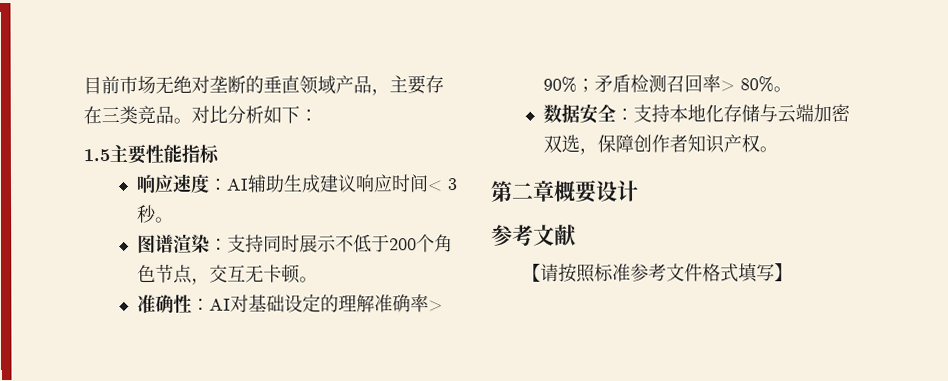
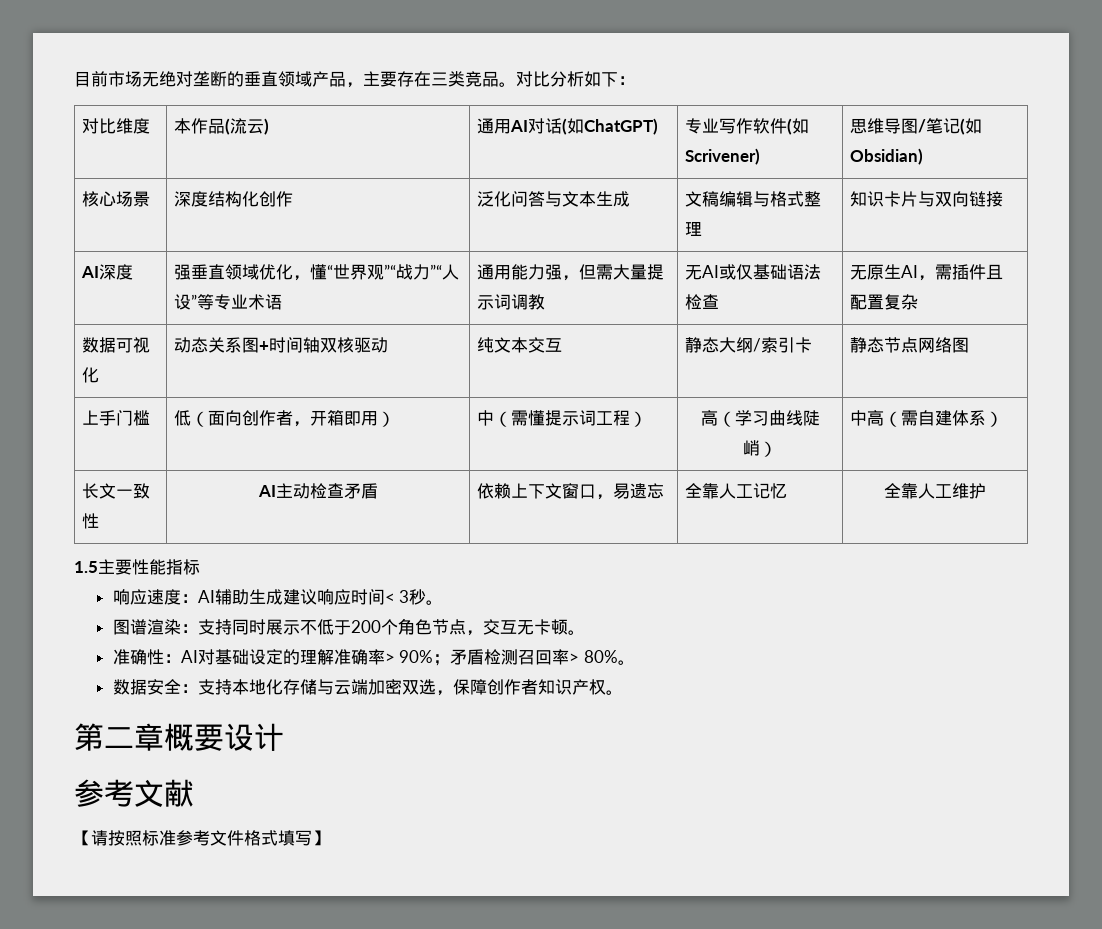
+ 对比维度 | 本作品(流云) | 通用AI对话(如ChatGPT) | 专业写作软件(如Scrivener) | 思维导图/笔记(如Obsidian)
+ 核心场景 | 深度结构化创作 | 泛化问答与文本生成 | 文稿编辑与格式整理 | 知识卡片与双向链接
+ AI深度 | 强垂直领域优化，懂“世界观”“战力”“人设”等专业术语 | 通用能力强，但需大量提示词调教 | 无AI或仅基础语法检查 | 无原生AI，需插件且配置复杂
+ 数据可视化 | 动态关系图+时间轴双核驱动 | 纯文本交互 | 静态大纲/索引卡 | 静态节点网络图
+ 上手门槛 | 低（面向创作者，开箱即用） | 中（需懂提示词工程） | 高（学习曲线陡峭） | 中高（需自建体系）
+ 长文一致性 | AI主动检查矛盾 | 依赖上下文窗口，易遗忘 | 全靠人工记忆 | 全靠人工维护

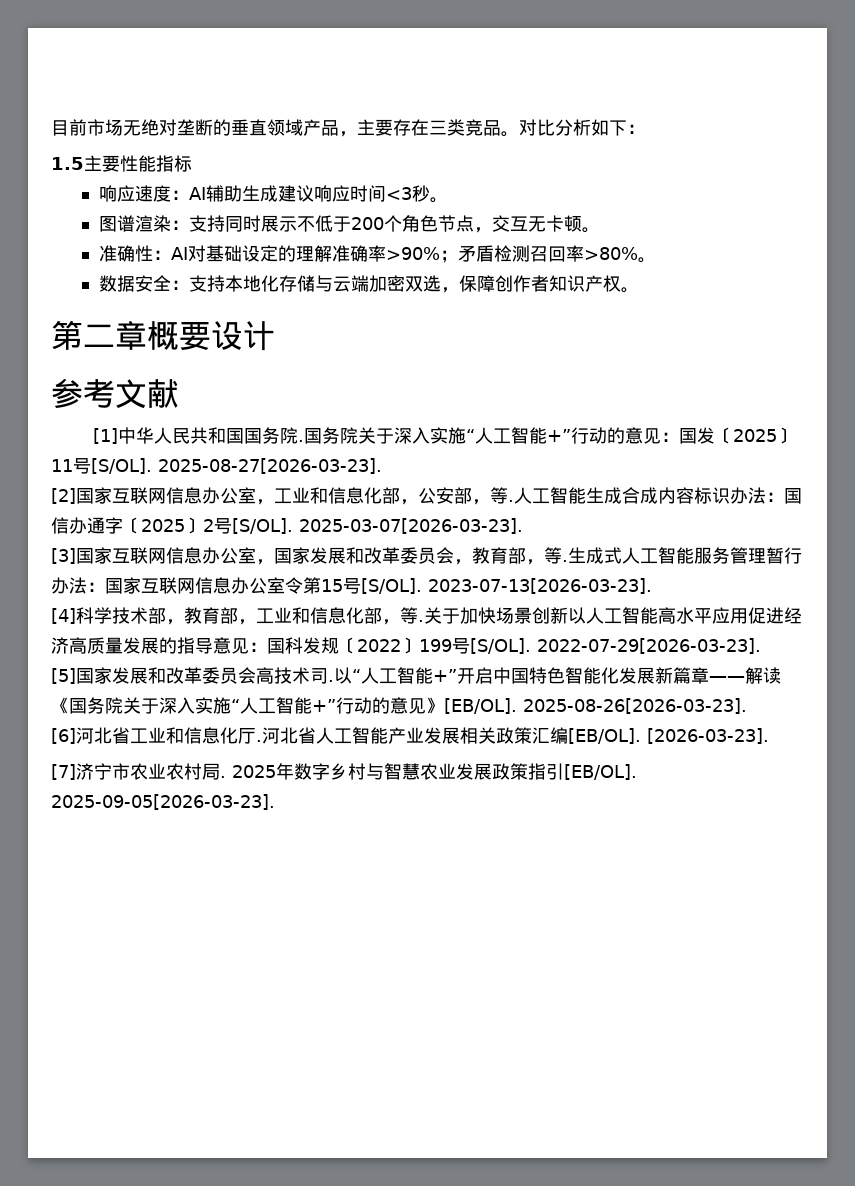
- 对比维度 | 本作品(流云) | 通用AI对话(如ChatGPT) | 专业写作软件(如Scrivener) | 思维导图/笔记(如Obsidian)
- 核心场景 | 深度结构化创作 | 泛化问答与文本生成 | 文稿编辑与格式整理 | 知识卡片与双向链接
- AI深度 | 强垂直领域优化，懂“世界观”“战力”“人设”等专业术语 | 通用能力强，但需大量提示词调教 | 无AI或仅基础语法检查 | 无原生AI，需插件且配置复杂
- 数据可视化 | 动态关系图+时间轴双核驱动 | 纯文本交互 | 静态大纲/索引卡 | 静态节点网络图
- 上手门槛 | 低（面向创作者，开箱即用） | 中（需懂提示词工程） | 高（学习曲线陡峭） | 中高（需自建体系）
- 长文一致性 | AI主动检查矛盾 | 依赖上下文窗口，易遗忘 | 全靠人工记忆 | 全靠人工维护
- 响应速度：AI辅助生成建议响应时间< 3秒。
+ 响应速度：AI辅助生成建议响应时间<3秒。
- 准确性：AI对基础设定的理解准确率> 90%；矛盾检测召回率> 80%。
+ 准确性：AI对基础设定的理解准确率>90%；矛盾检测召回率>80%。
- 【请按照标准参考文件格式填写】
+ [1]中华人民共和国国务院.国务院关于深入实施“人工智能+”行动的意见：国发〔2025〕11号[S/OL]. 2025-08-27[2026-03-23].
+ [2]国家互联网信息办公室，工业和信息化部，公安部，等.人工智能生成合成内容标识办法：国信办通字〔2025〕2号[S/OL]. 2025-03-07[2026-03-23].
+ [3]国家互联网信息办公室，国家发展和改革委员会，教育部，等.生成式人工智能服务管理暂行办法：国家互联网信息办公室令第15号[S/OL]. 2023-07-13[2026-03-23].
+ [4]科学技术部，教育部，工业和信息化部，等.关于加快场景创新以人工智能高水平应用促进经济高质量发展的指导意见：国科发规〔2022〕199号[S/OL]. 2022-07-29[2026-03-23].
+ [5]国家发展和改革委员会高技术司.以“人工智能+”开启中国特色智能化发展新篇章——解读《国务院关于深入实施“人工智能+”行动的意见》[EB/OL]. 2025-08-26[2026-03-23].
+ [6]河北省工业和信息化厅.河北省人工智能产业发展相关政策汇编[EB/OL]. [2026-03-23].
+ [7]济宁市农业农村局. 2025年数字乡村与智慧农业发展政策指引[EB/OL]. 2025-09-05[2026-03-23].

